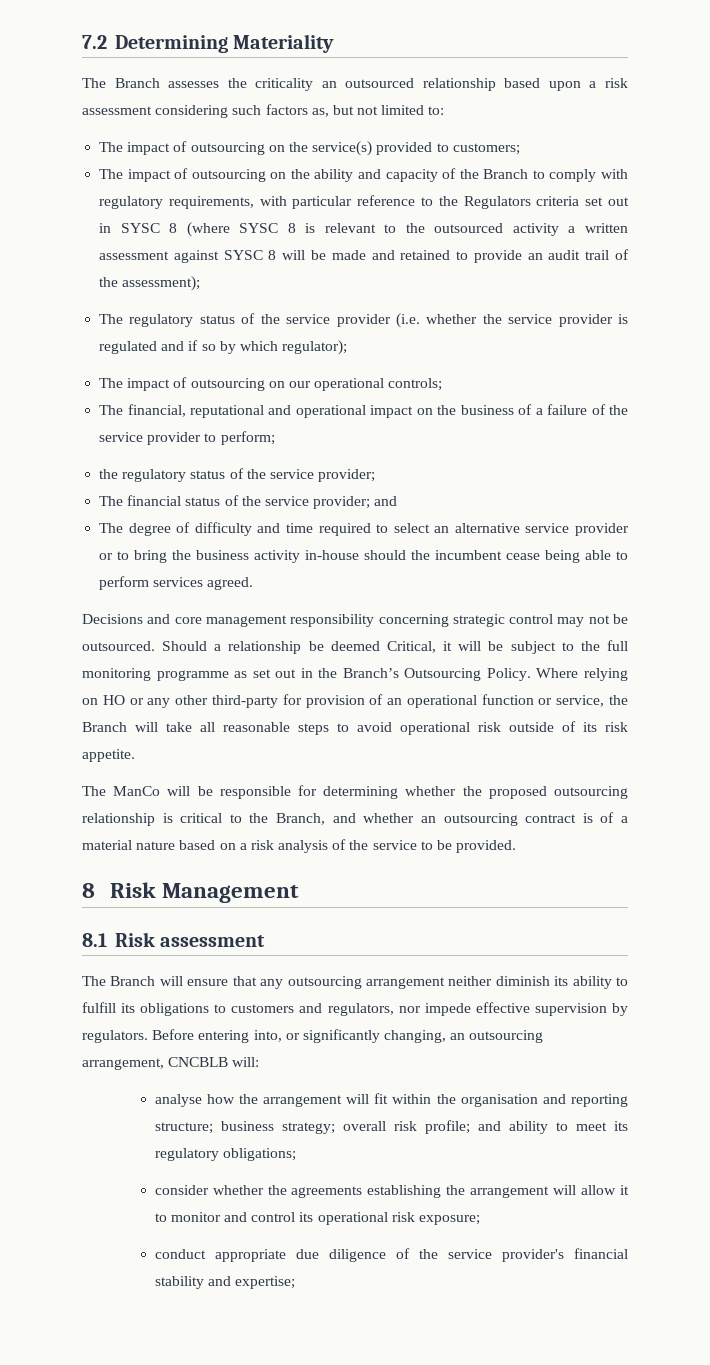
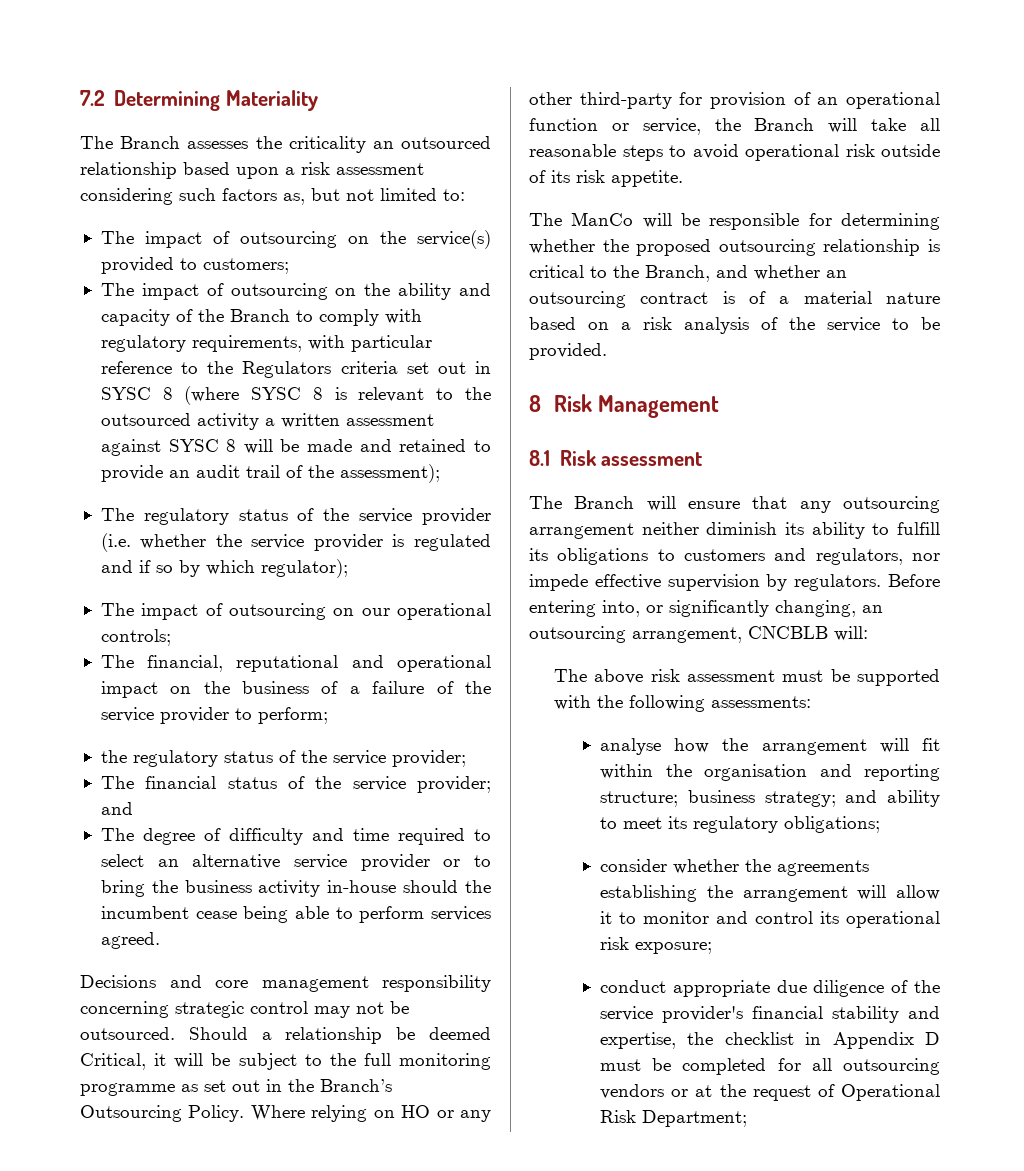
+ The above risk assessment must be supported with the following assessments:
- analyse how the arrangement will fit within the organisation and reporting structure; business strategy; overall risk profile; and ability to meet its regulatory obligations;
+ analyse how the arrangement will fit within the organisation and reporting structure; business strategy; and ability to meet its regulatory obligations;
- conduct appropriate due diligence of the service provider's financial stability and expertise;
+ conduct appropriate due diligence of the service provider's financial stability and expertise, the checklist in Appendix D must be completed for all outsourcing vendors or at the request of Operational Risk Department;

